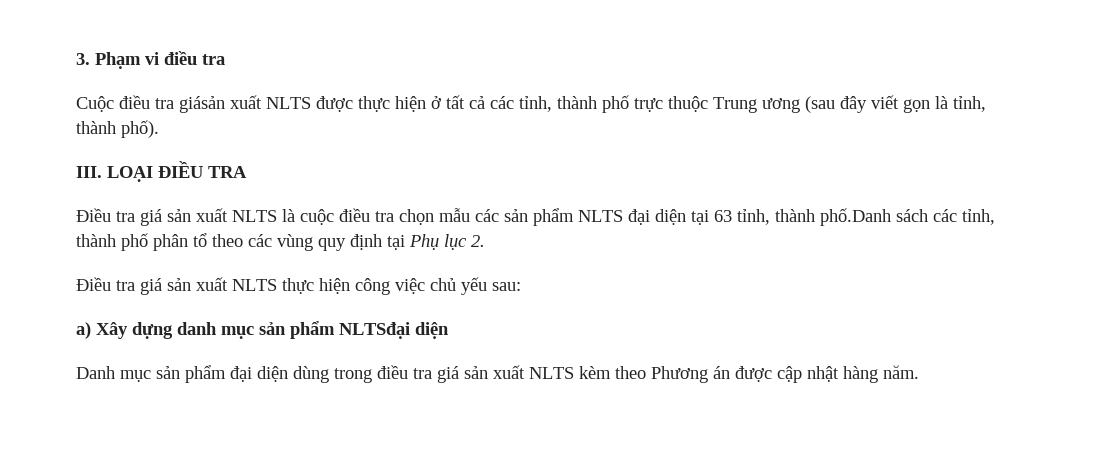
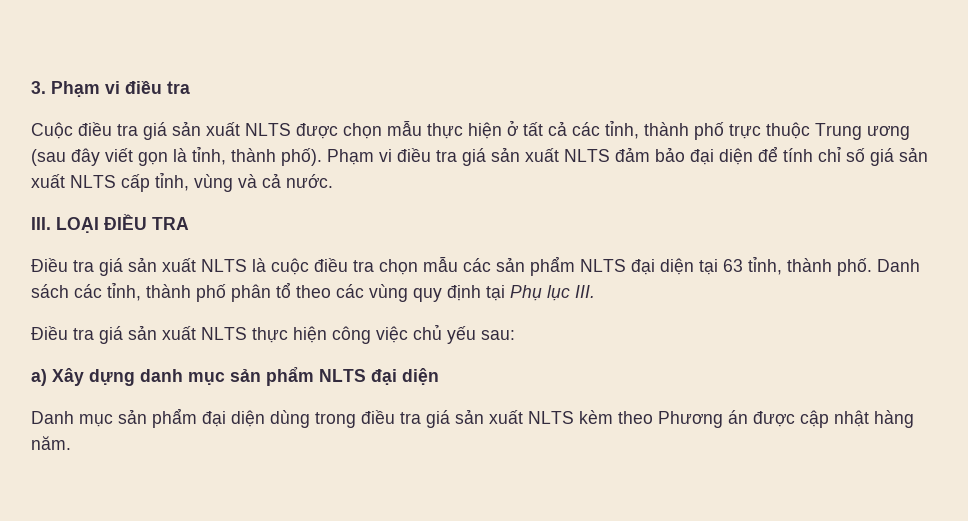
- Cuộc điều tra giásản xuất NLTS được thực hiện ở tất cả các tỉnh, thành phố trực thuộc Trung ương (sau đây viết gọn là tỉnh, thành phố).
+ Cuộc điều tra giá sản xuất NLTS được chọn mẫu thực hiện ở tất cả các tỉnh, thành phố trực thuộc Trung ương (sau đây viết gọn là tỉnh, thành phố). Phạm vi điều tra giá sản xuất NLTS đảm bảo đại diện để tính chỉ số giá sản xuất NLTS cấp tỉnh, vùng và cả nước.
- Điều tra giá sản xuất NLTS là cuộc điều tra chọn mẫu các sản phẩm NLTS đại diện tại 63 tỉnh, thành phố.Danh sách các tỉnh, thành phố phân tổ theo các vùng quy định tại Phụ lục 2.
+ Điều tra giá sản xuất NLTS là cuộc điều tra chọn mẫu các sản phẩm NLTS đại diện tại 63 tỉnh, thành phố. Danh sách các tỉnh, thành phố phân tổ theo các vùng quy định tại Phụ lục III.
- a) Xây dựng danh mục sản phẩm NLTSđại diện
+ a) Xây dựng danh mục sản phẩm NLTS đại diện

